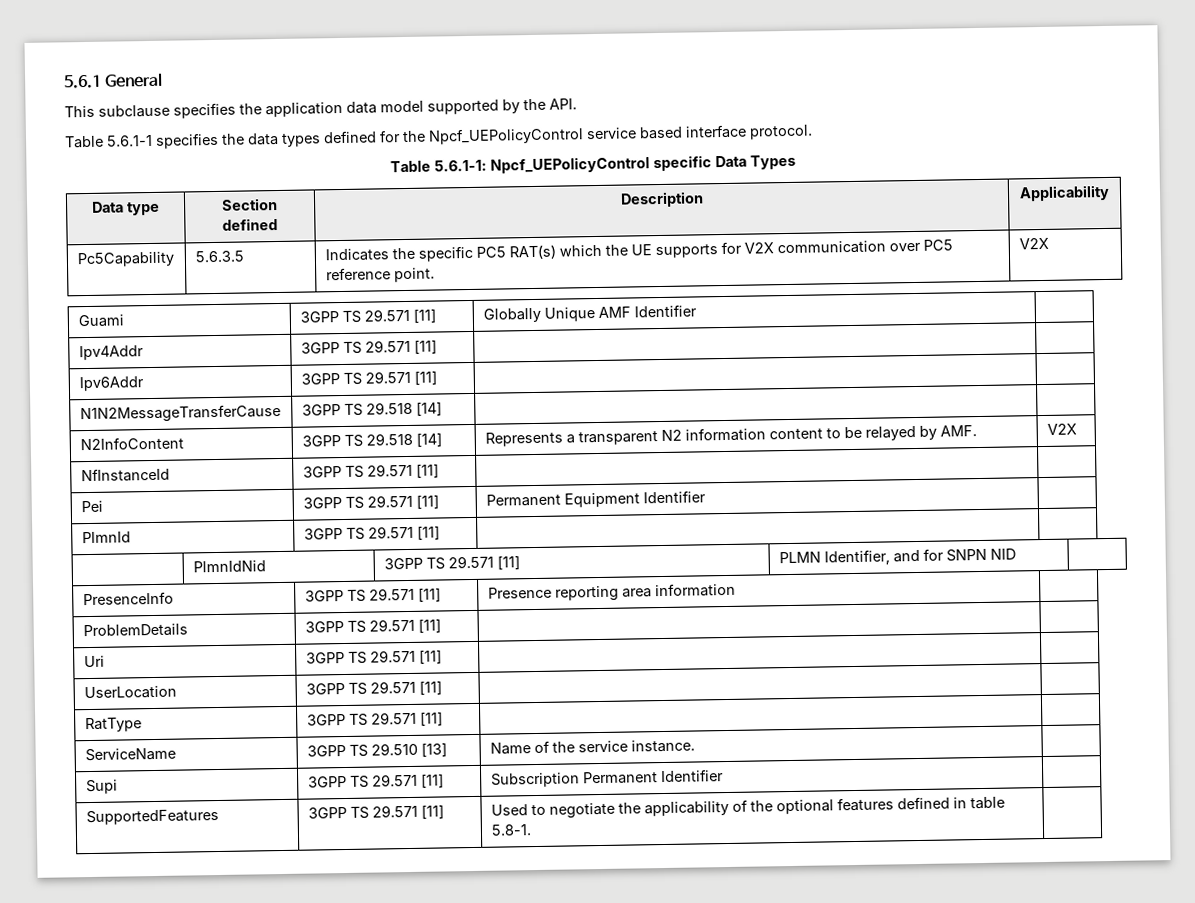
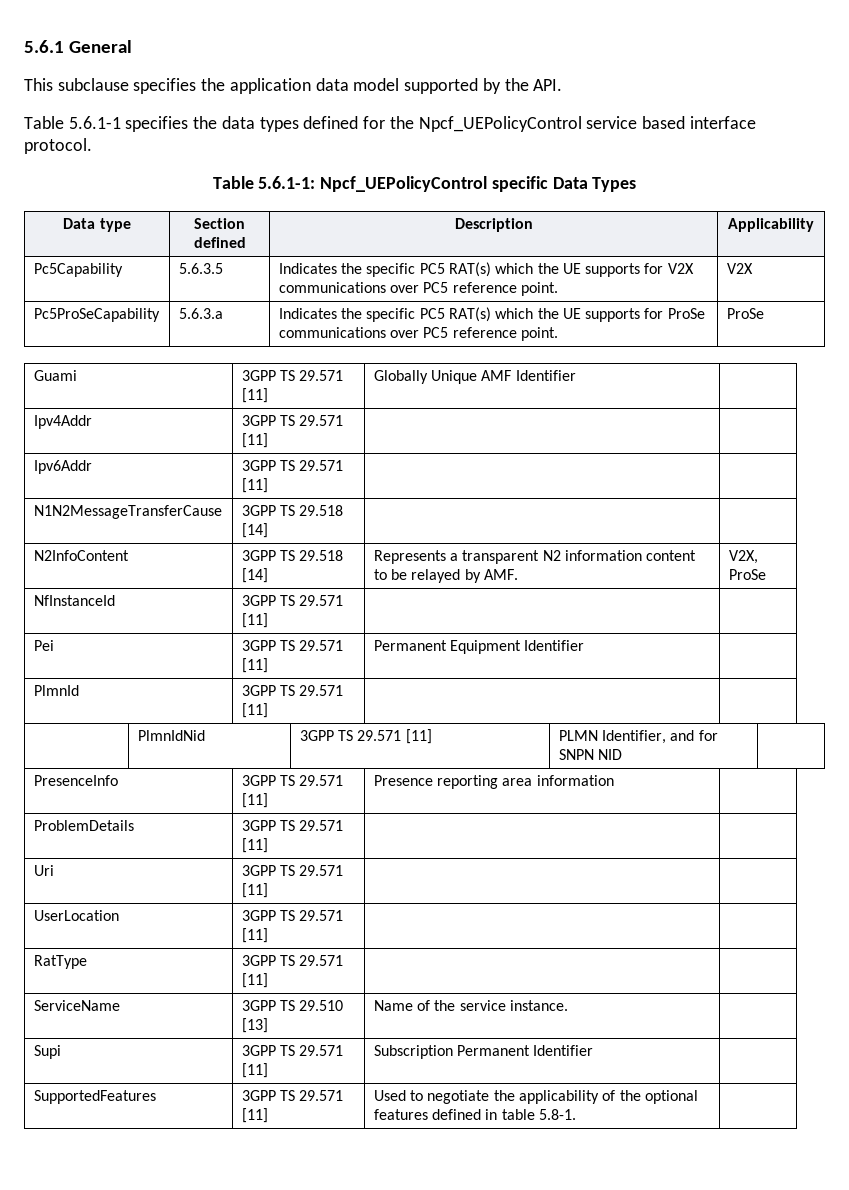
- Pc5Capability | 5.6.3.5 | Indicates the specific PC5 RAT(s) which the UE supports for V2X communication over PC5 reference point. | V2X
+ Pc5Capability | 5.6.3.5 | Indicates the specific PC5 RAT(s) which the UE supports for V2X communications over PC5 reference point. | V2X
+ Pc5ProSeCapability | 5.6.3.a | Indicates the specific PC5 RAT(s) which the UE supports for ProSe communications over PC5 reference point. | ProSe
- N2InfoContent | 3GPP TS 29.518 [14] | Represents a transparent N2 information content to be relayed by AMF. | V2X
+ N2InfoContent | 3GPP TS 29.518 [14] | Represents a transparent N2 information content to be relayed by AMF. | V2X, ProSe

